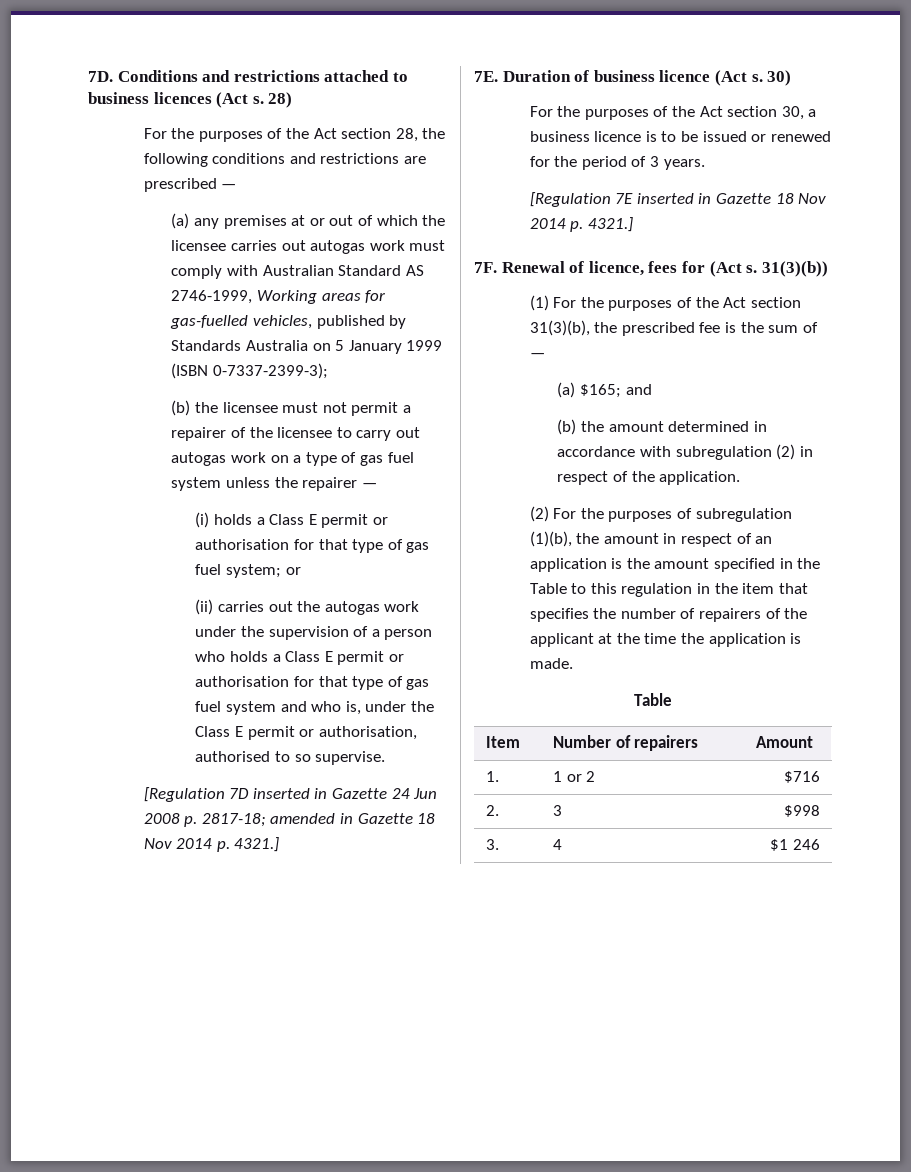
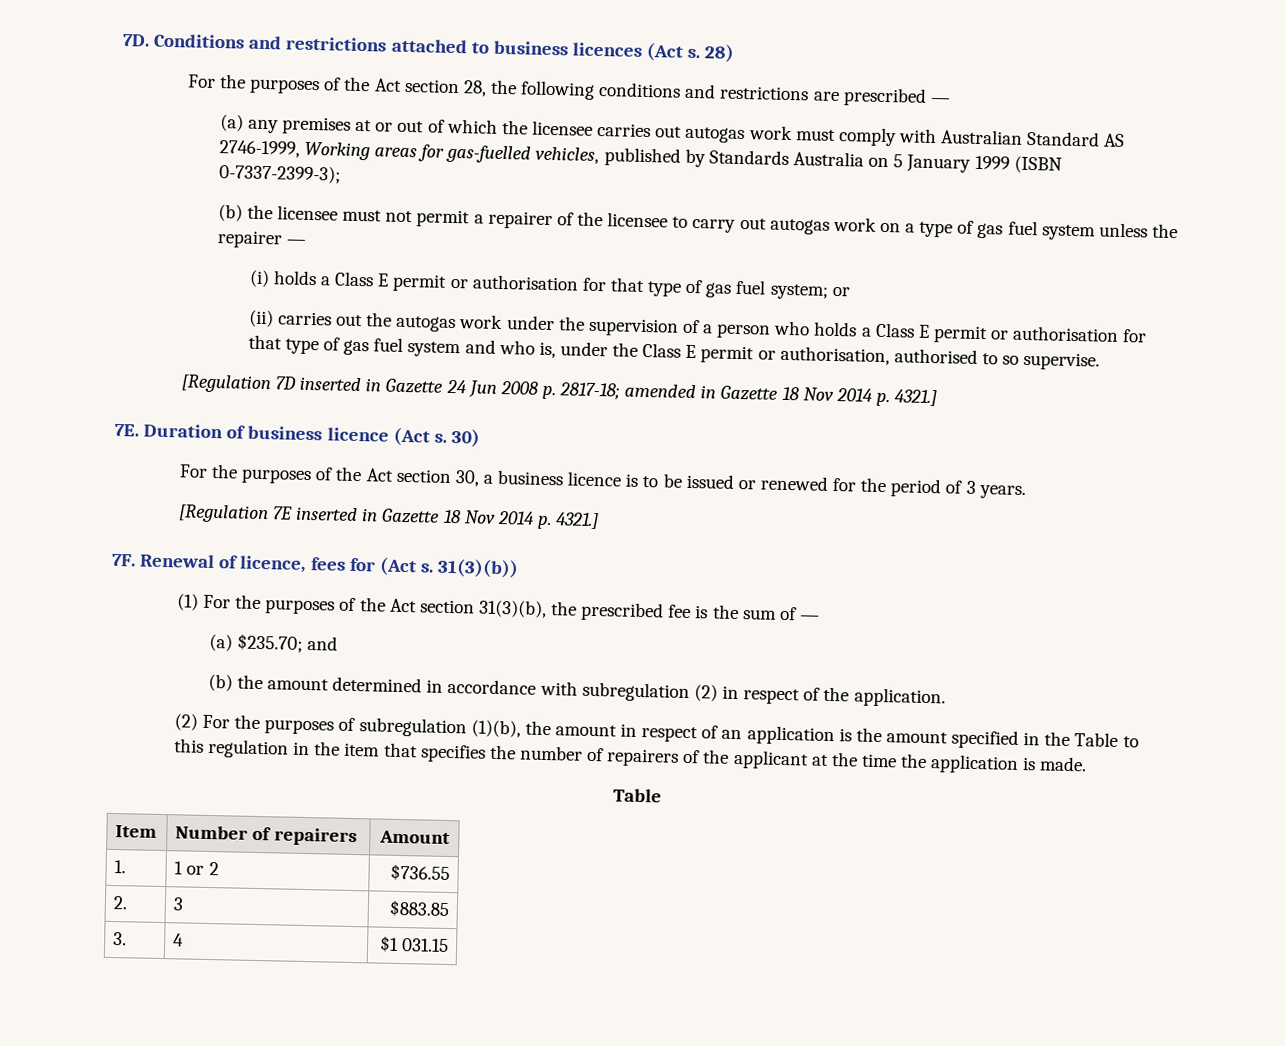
- (a) $165; and
+ (a) $235.70; and
- 1. | 1 or 2 | $716
+ 1. | 1 or 2 | $736.55
- 2. | 3 | $998
+ 2. | 3 | $883.85
- 3. | 4 | $1 246
+ 3. | 4 | $1 031.15

